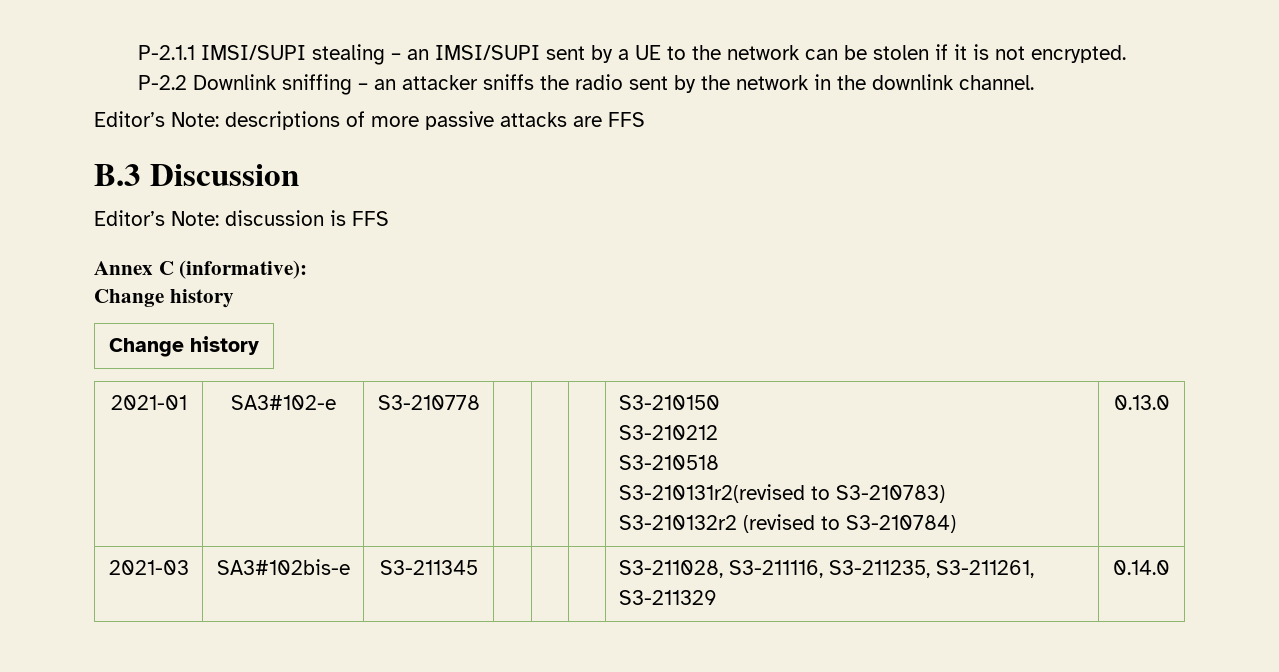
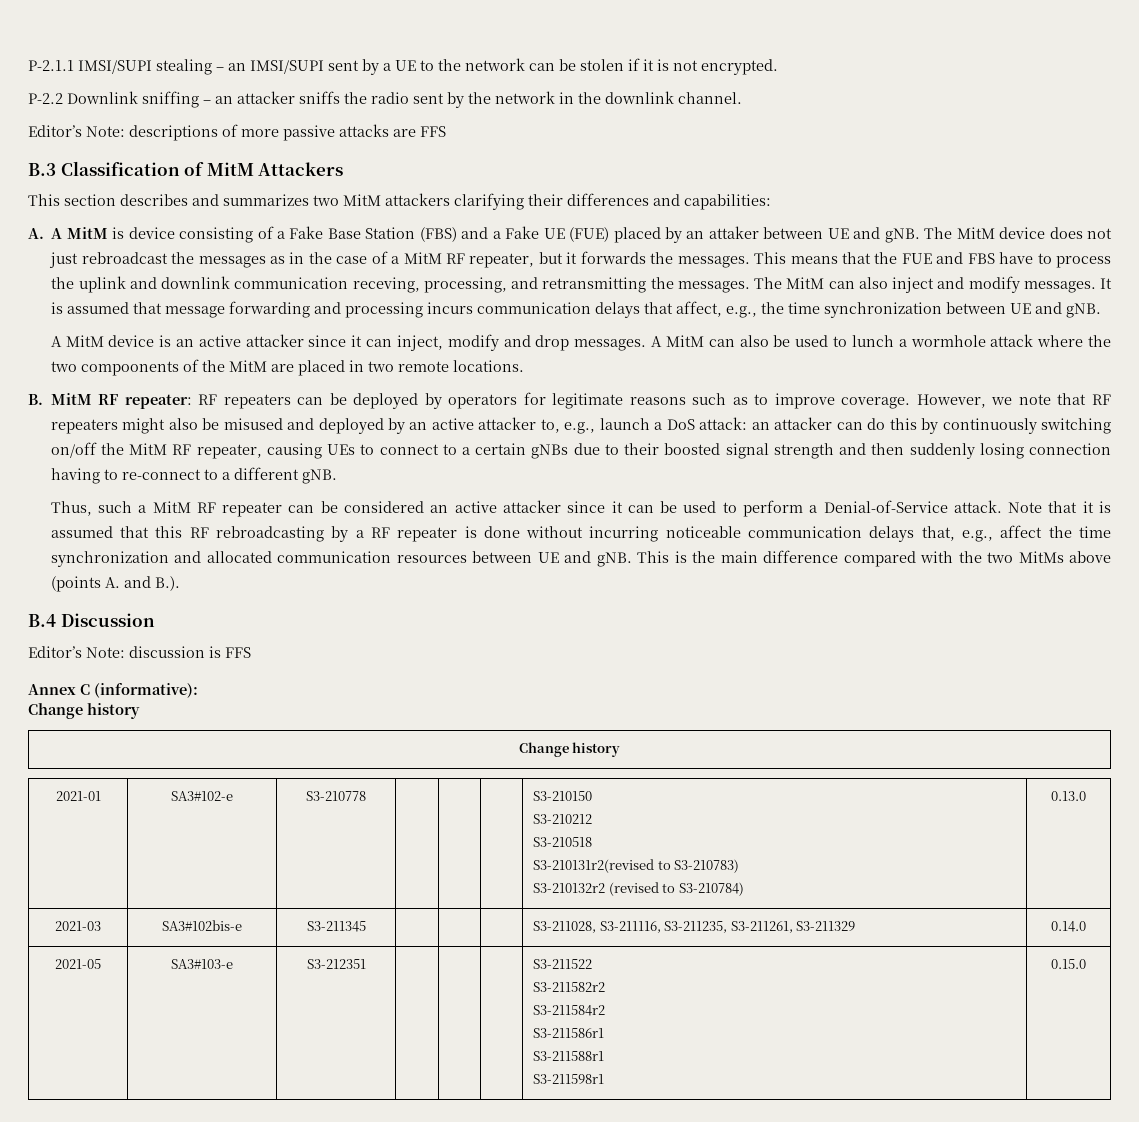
- B.3 Discussion
+ B.3 Classification of MitM Attackers
+ This section describes and summarizes two MitM attackers clarifying their differences and capabilities:
+ A. A MitM is device consisting of a Fake Base Station (FBS) and a Fake UE (FUE) placed by an attaker between UE and gNB. The MitM device does not just rebroadcast the messages as in the case of a MitM RF repeater, but it forwards the messages. This means that the FUE and FBS have to process the uplink and downlink communication receving, processing, and retransmitting the messages. The MitM can also inject and modify messages. It is assumed that message forwarding and processing incurs communication delays that affect, e.g., the time synchronization between UE and gNB.
+ A MitM device is an active attacker since it can inject, modify and drop messages. A MitM can also be used to lunch a wormhole attack where the two compoonents of the MitM are placed in two remote locations.
+ B. MitM RF repeater: RF repeaters can be deployed by operators for legitimate reasons such as to improve coverage. However, we note that RF repeaters might also be misused and deployed by an active attacker to, e.g., launch a DoS attack: an attacker can do this by continuously switching on/off the MitM RF repeater, causing UEs to connect to a certain gNBs due to their boosted signal strength and then suddenly losing connection having to re-connect to a different gNB.
+ Thus, such a MitM RF repeater can be considered an active attacker since it can be used to perform a Denial-of-Service attack. Note that it is assumed that this RF rebroadcasting by a RF repeater is done without incurring noticeable communication delays that, e.g., affect the time synchronization and allocated communication resources between UE and gNB. This is the main difference compared with the two MitMs above (points A. and B.).
+ B.4 Discussion
+ 2021-05 | SA3#103-e | S3-212351 | | | | S3-211522
+ S3-211582r2
+ S3-211584r2
+ S3-211586r1
+ S3-211588r1
+ S3-211598r1 | 0.15.0

